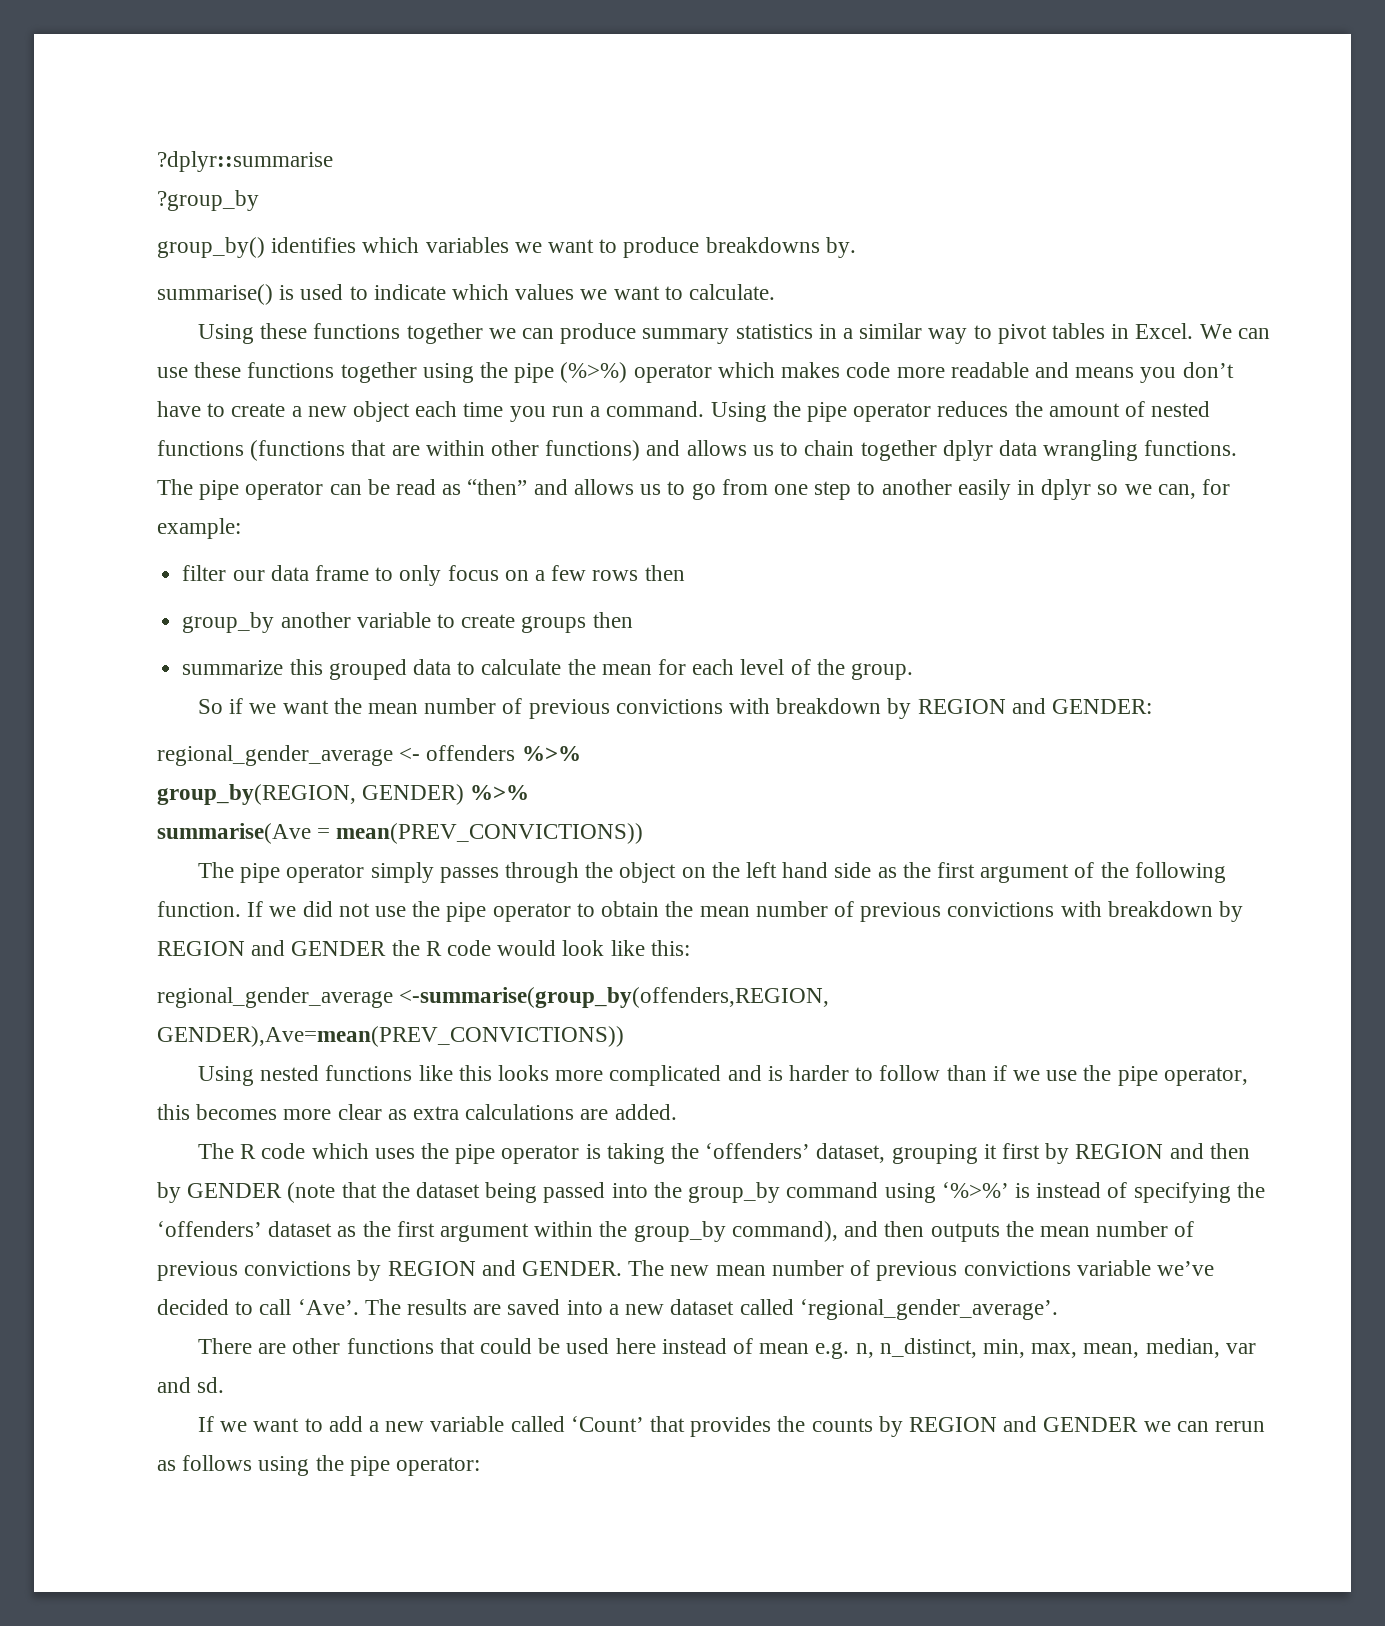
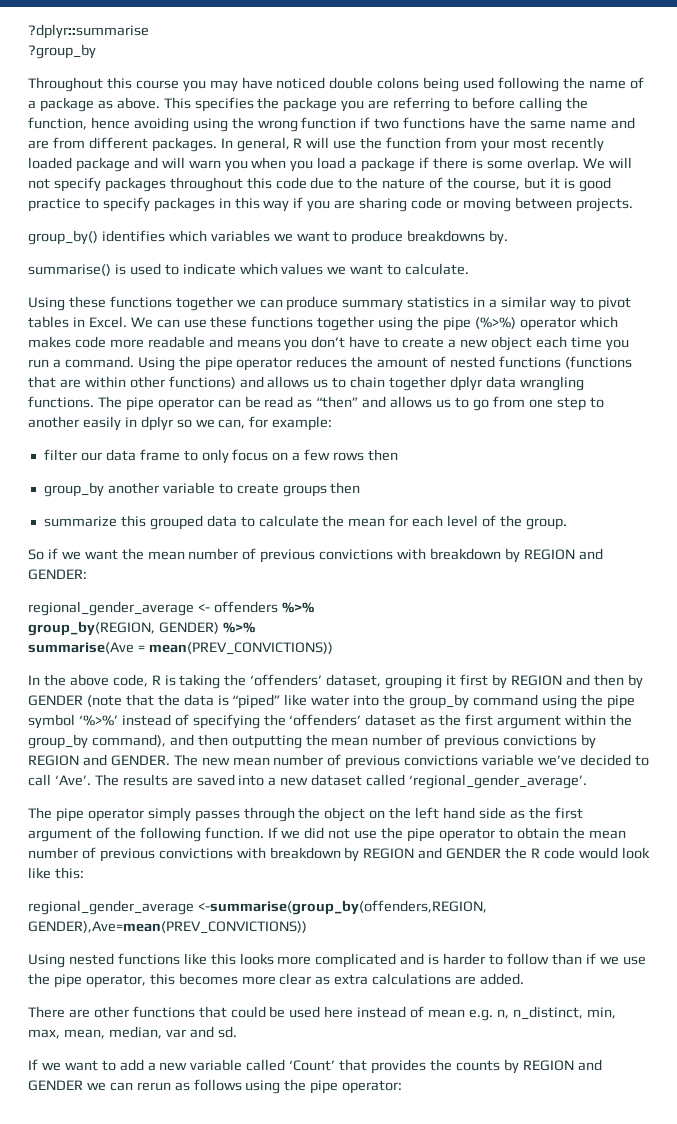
+ Throughout this course you may have noticed double colons being used following the name of a package as above. This specifies the package you are referring to before calling the function, hence avoiding using the wrong function if two functions have the same name and are from different packages. In general, R will use the function from your most recently loaded package and will warn you when you load a package if there is some overlap. We will not specify packages throughout this code due to the nature of the course, but it is good practice to specify packages in this way if you are sharing code or moving between projects.
+ In the above code, R is taking the ‘offenders’ dataset, grouping it first by REGION and then by GENDER (note that the data is “piped” like water into the group_by command using the pipe symbol ‘%>%’ instead of specifying the ‘offenders’ dataset as the first argument within the group_by command), and then outputting the mean number of previous convictions by REGION and GENDER. The new mean number of previous convictions variable we’ve decided to call ‘Ave’. The results are saved into a new dataset called ‘regional_gender_average’.
- The R code which uses the pipe operator is taking the ‘offenders’ dataset, grouping it first by REGION and then by GENDER (note that the dataset being passed into the group_by command using ‘%>%’ is instead of specifying the ‘offenders’ dataset as the first argument within the group_by command), and then outputs the mean number of previous convictions by REGION and GENDER. The new mean number of previous convictions variable we’ve decided to call ‘Ave’. The results are saved into a new dataset called ‘regional_gender_average’.

